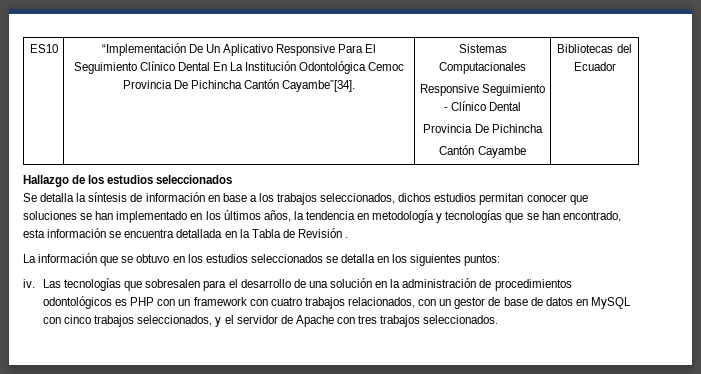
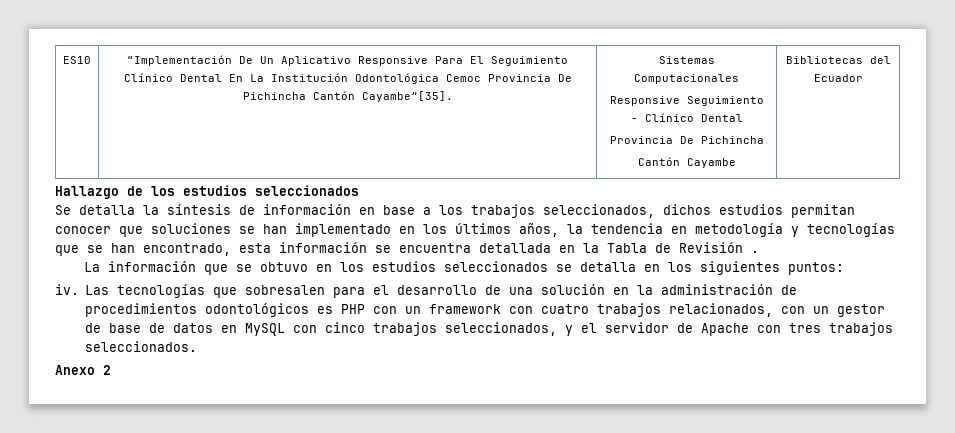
- ES10 | “Implementación De Un Aplicativo Responsive Para El Seguimiento Clínico Dental En La Institución Odontológica Cemoc Provincia De Pichincha Cantón Cayambe”[34]. | Sistemas Computacionales
+ ES10 | “Implementación De Un Aplicativo Responsive Para El Seguimiento Clínico Dental En La Institución Odontológica Cemoc Provincia De Pichincha Cantón Cayambe”[35]. | Sistemas Computacionales
+ Anexo 2

